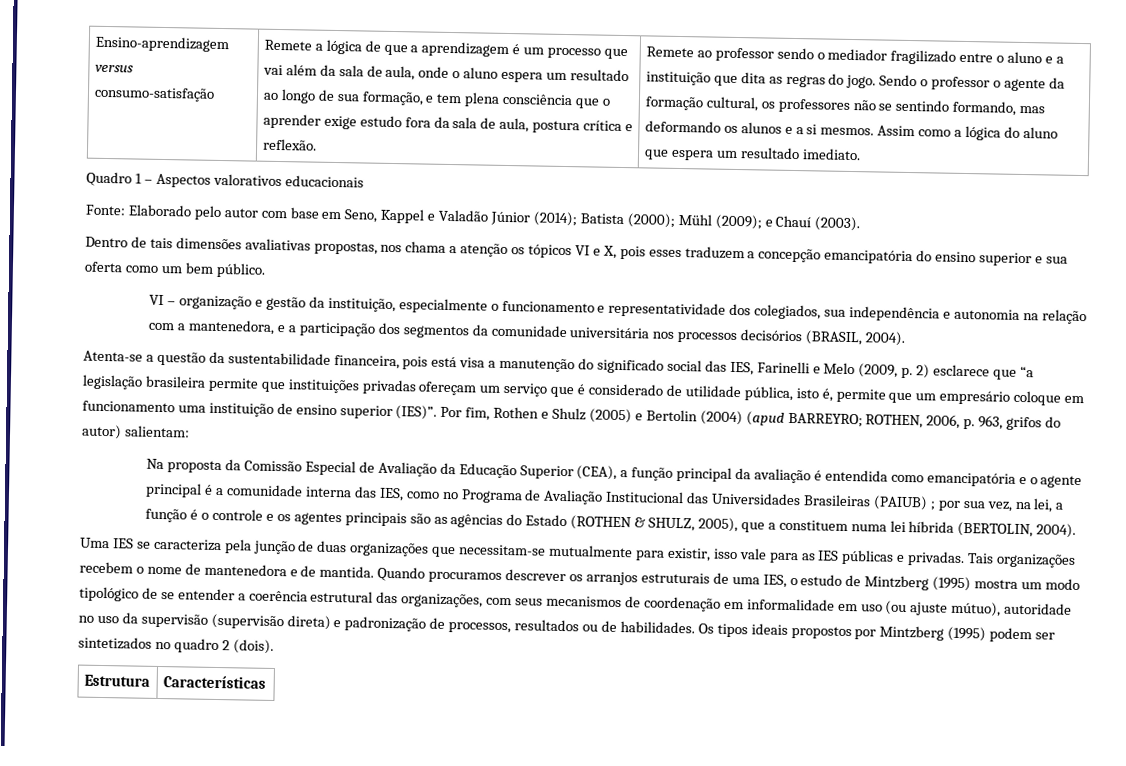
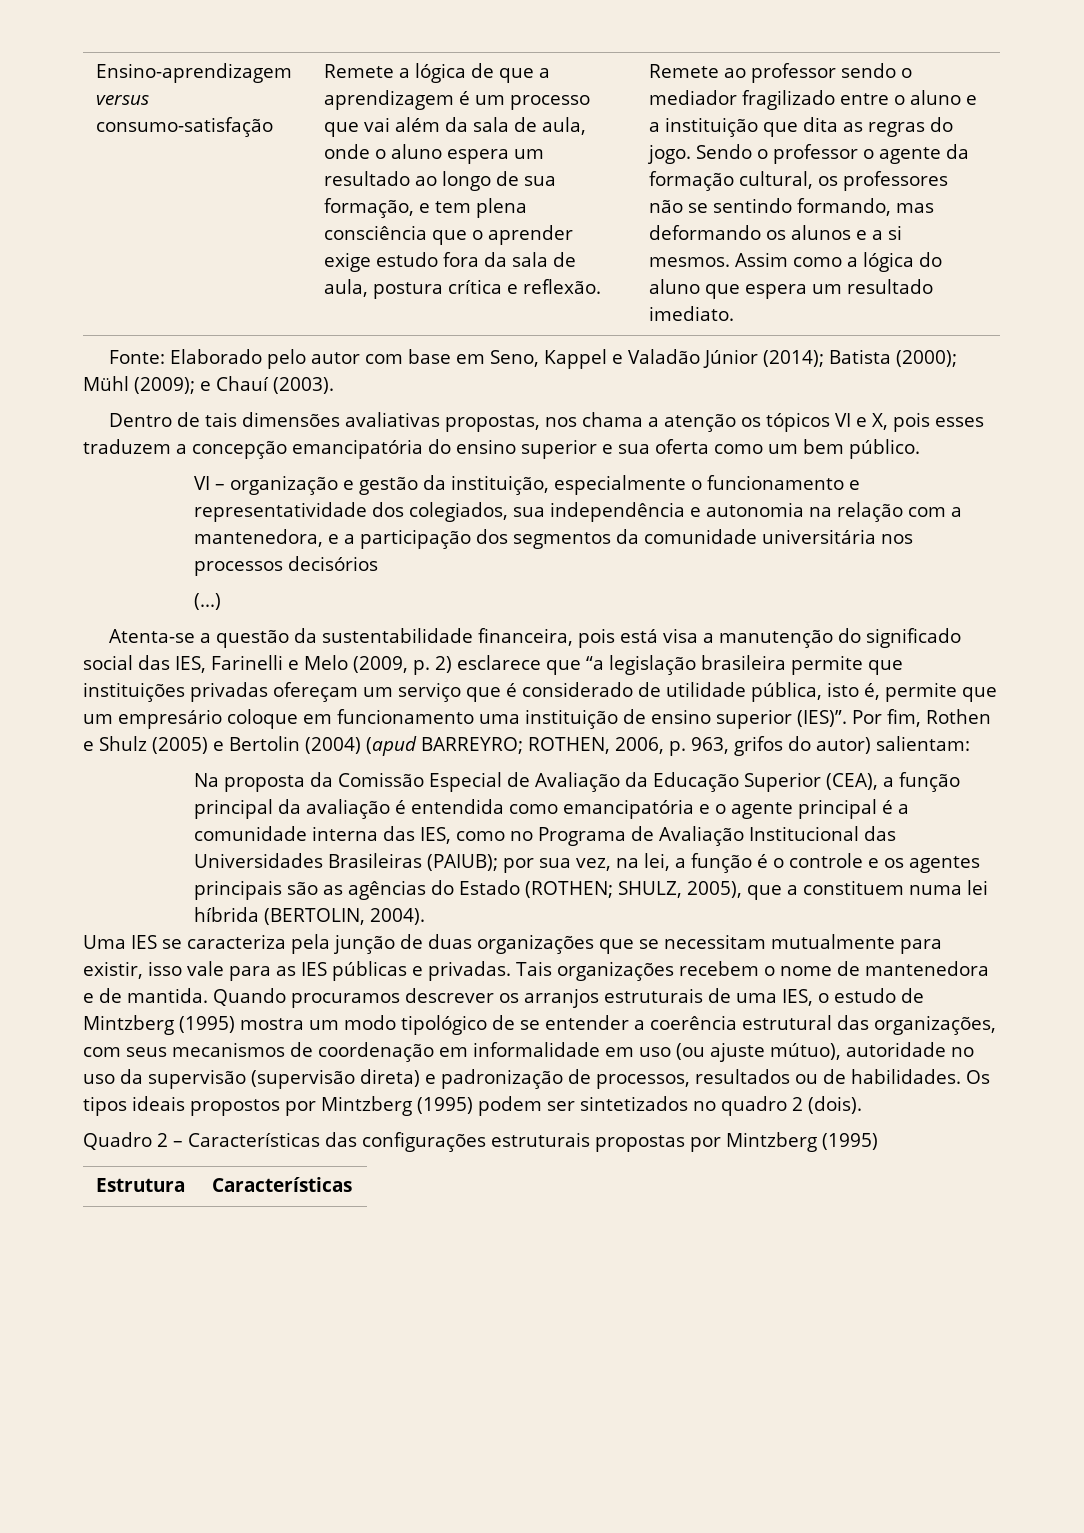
- Quadro 1 – Aspectos valorativos educacionais
- VI – organização e gestão da instituição, especialmente o funcionamento e representatividade dos colegiados, sua independência e autonomia na relação com a mantenedora, e a participação dos segmentos da comunidade universitária nos processos decisórios (BRASIL, 2004).
+ VI – organização e gestão da instituição, especialmente o funcionamento e representatividade dos colegiados, sua independência e autonomia na relação com a mantenedora, e a participação dos segmentos da comunidade universitária nos processos decisórios
+ (...)
- Na proposta da Comissão Especial de Avaliação da Educação Superior (CEA), a função principal da avaliação é entendida como emancipatória e o agente principal é a comunidade interna das IES, como no Programa de Avaliação Institucional das Universidades Brasileiras (PAIUB) ;
+ Na proposta da Comissão Especial de Avaliação da Educação Superior (CEA), a função principal da avaliação é entendida como emancipatória e o agente principal é a comunidade interna das IES, como no Programa de Avaliação Institucional das Universidades Brasileiras (PAIUB);
- por sua vez, na lei, a função é o controle e os agentes principais são as agências do Estado (ROTHEN & SHULZ, 2005), que a constituem numa lei híbrida (BERTOLIN, 2004).
+ por sua vez, na lei, a função é o controle e os agentes principais são as agências do Estado (ROTHEN; SHULZ, 2005), que a constituem numa lei híbrida (BERTOLIN, 2004).
- Uma IES se caracteriza pela junção de duas organizações que necessitam-se mutualmente para existir, isso vale para as IES públicas e privadas.
+ Uma IES se caracteriza pela junção de duas organizações que se necessitam mutualmente para existir, isso vale para as IES públicas e privadas.
+ Quadro 2 – Características das configurações estruturais propostas por Mintzberg (1995)

